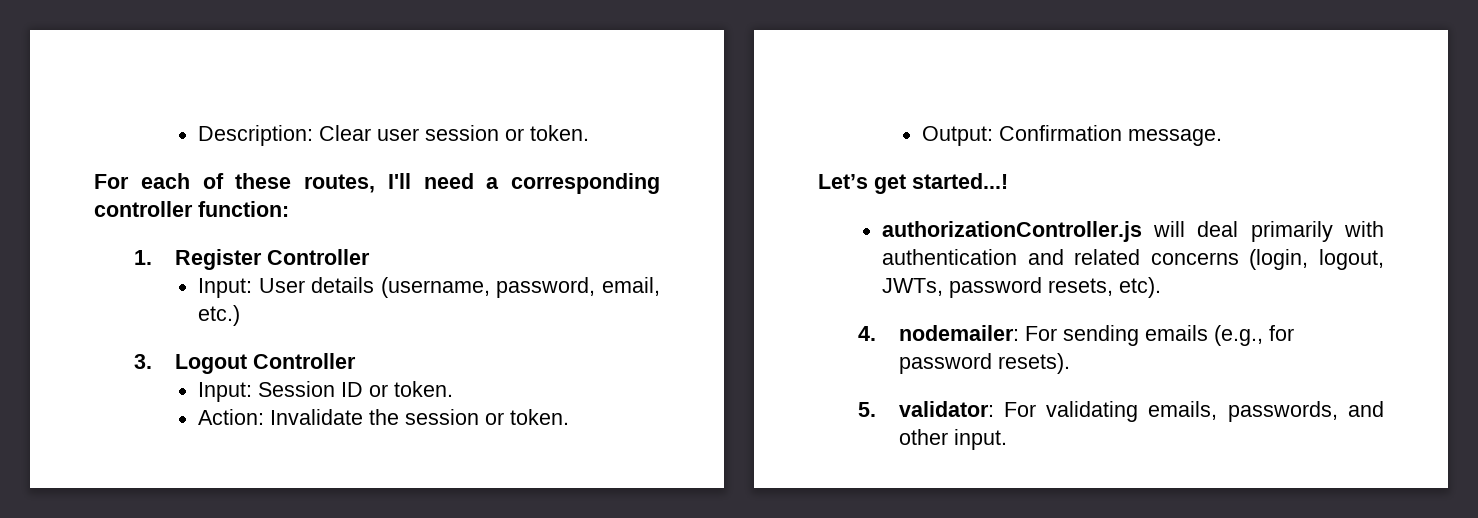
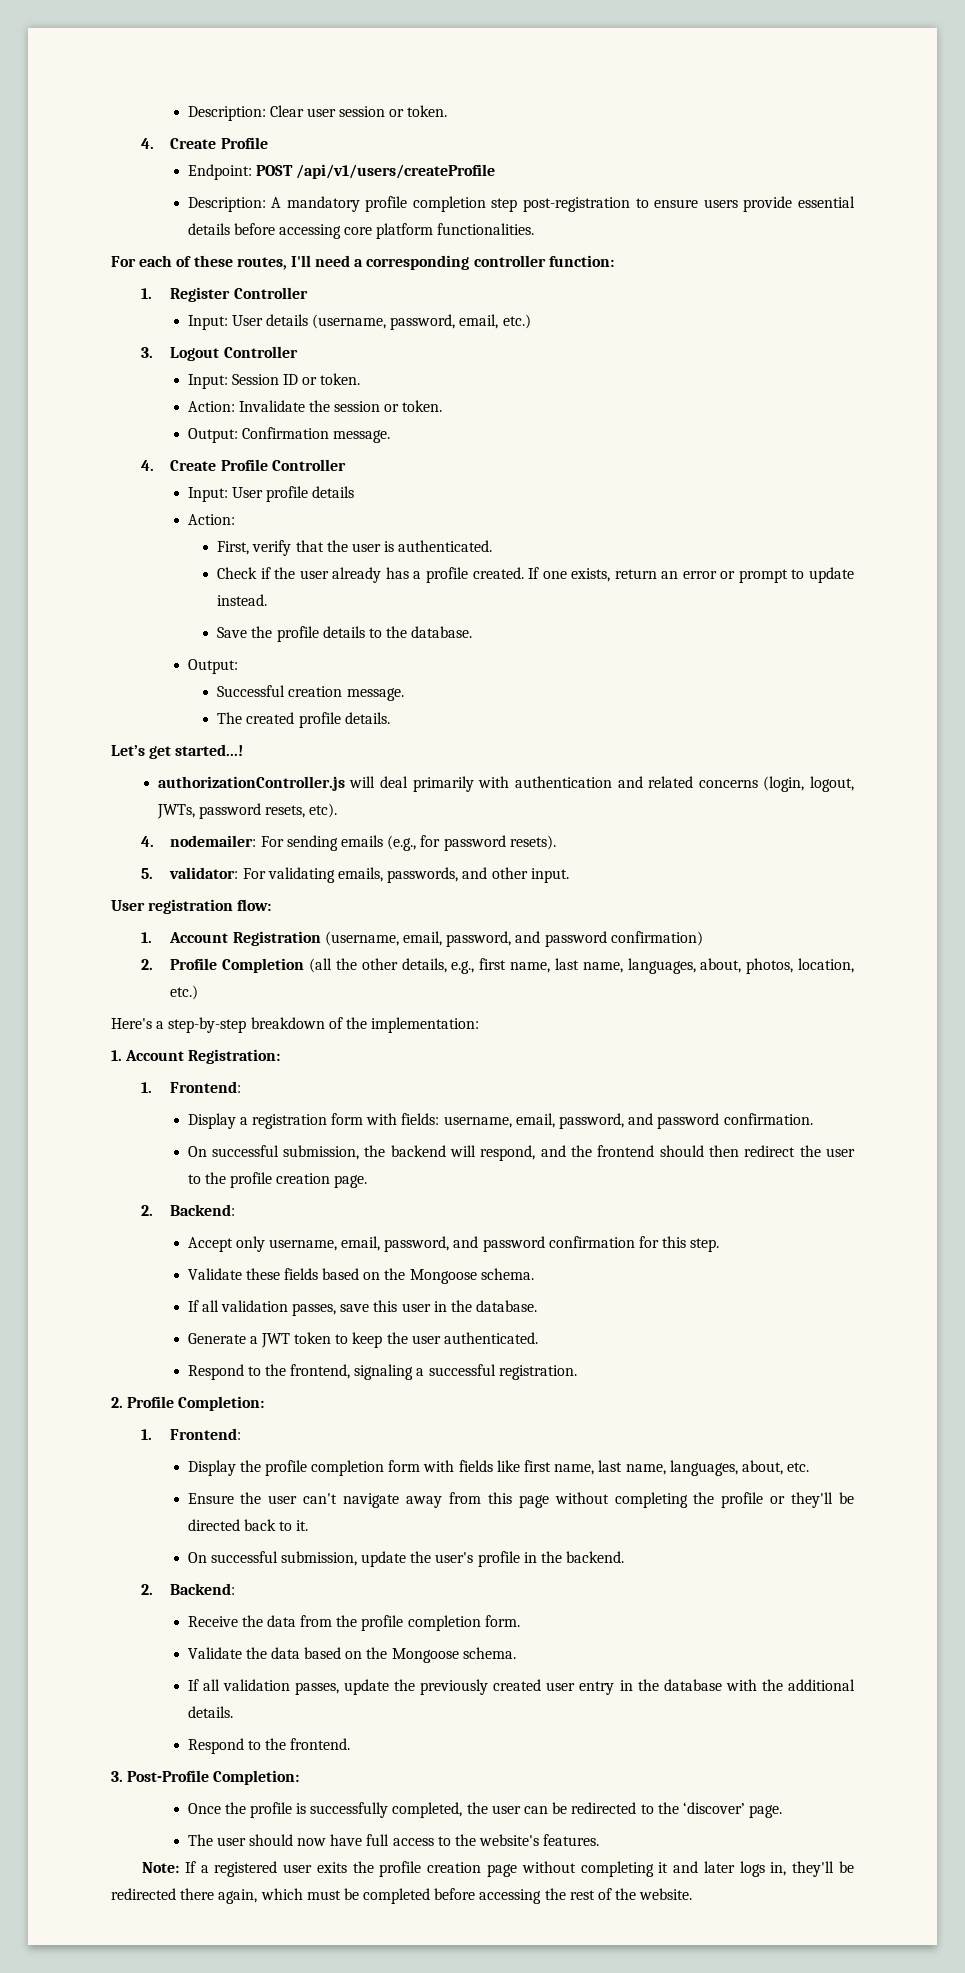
  Description: Clear user session or token.
+ 4. Create Profile
+ Endpoint: POST /api/v1/users/createProfile
+ Description: A mandatory profile completion step post-registration to ensure users provide essential details before accessing core platform functionalities.
+ 4. Create Profile Controller
+ Input: User profile details
+ Action:
+ First, verify that the user is authenticated.
+ Check if the user already has a profile created. If one exists, return an error or prompt to update instead.
+ Save the profile details to the database.
+ Output:
+ Successful creation message.
+ The created profile details.
+ User registration flow:
+ 1. Account Registration (username, email, password, and password confirmation)
+ 2. Profile Completion (all the other details, e.g., first name, last name, languages, about, photos, location, etc.)
+ Here's a step-by-step breakdown of the implementation:
+ 1. Account Registration:
+ 1. Frontend:
+ Display a registration form with fields: username, email, password, and password confirmation.
+ On successful submission, the backend will respond, and the frontend should then redirect the user to the profile creation page.
+ 2. Backend:
+ Accept only username, email, password, and password confirmation for this step.
+ Validate these fields based on the Mongoose schema.
+ If all validation passes, save this user in the database.
+ Generate a JWT token to keep the user authenticated.
+ Respond to the frontend, signaling a successful registration.
+ 2. Profile Completion:
+ 1. Frontend:
+ Display the profile completion form with fields like first name, last name, languages, about, etc.
+ Ensure the user can't navigate away from this page without completing the profile or they'll be directed back to it.
+ On successful submission, update the user's profile in the backend.
+ 2. Backend:
+ Receive the data from the profile completion form.
+ Validate the data based on the Mongoose schema.
+ If all validation passes, update the previously created user entry in the database with the additional details.
+ Respond to the frontend.
+ 3. Post-Profile Completion:
+ Once the profile is successfully completed, the user can be redirected to the ‘discover’ page.
+ The user should now have full access to the website's features.
+ Note: If a registered user exits the profile creation page without completing it and later logs in, they'll be redirected there again, which must be completed before accessing the rest of the website.

